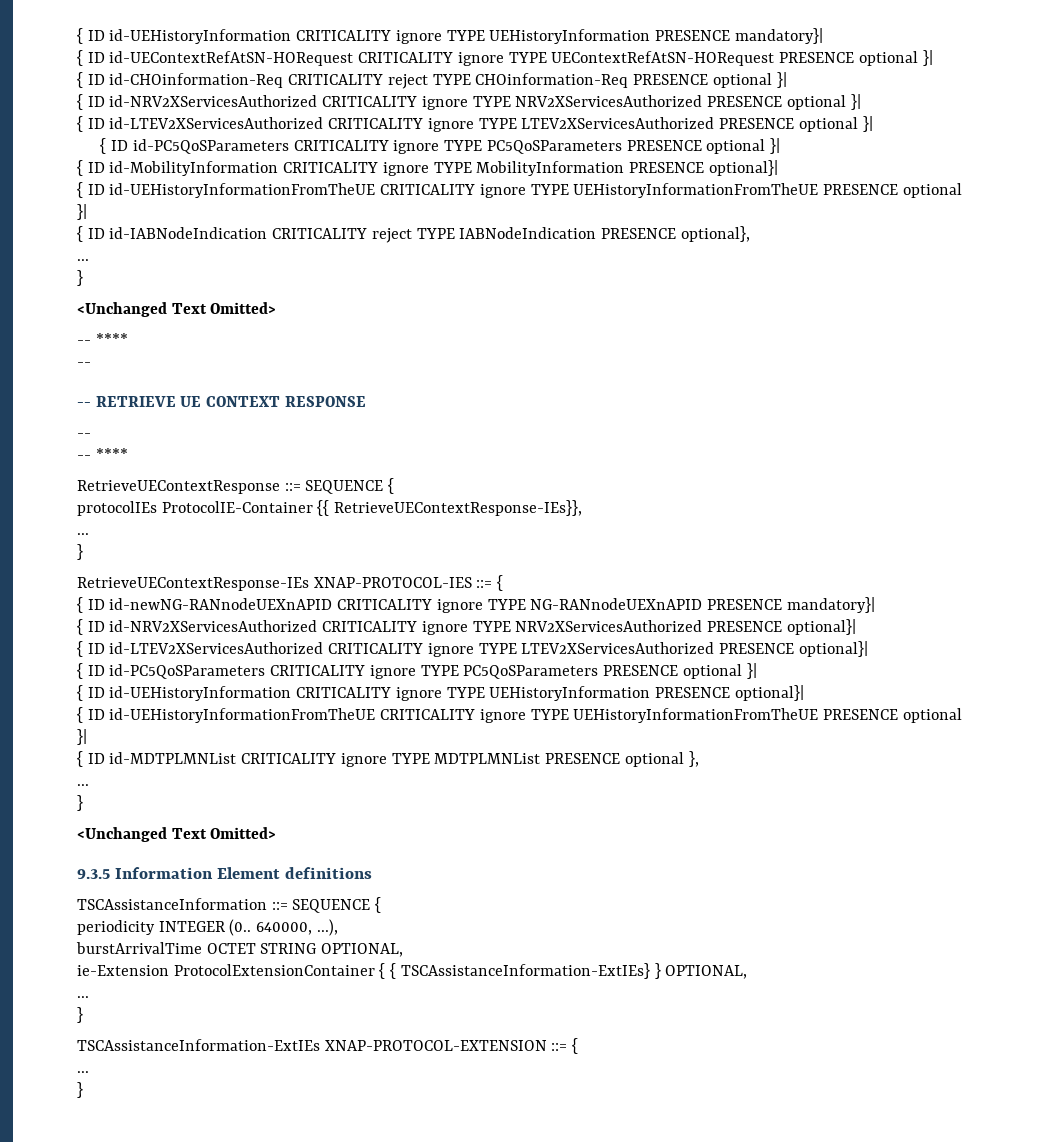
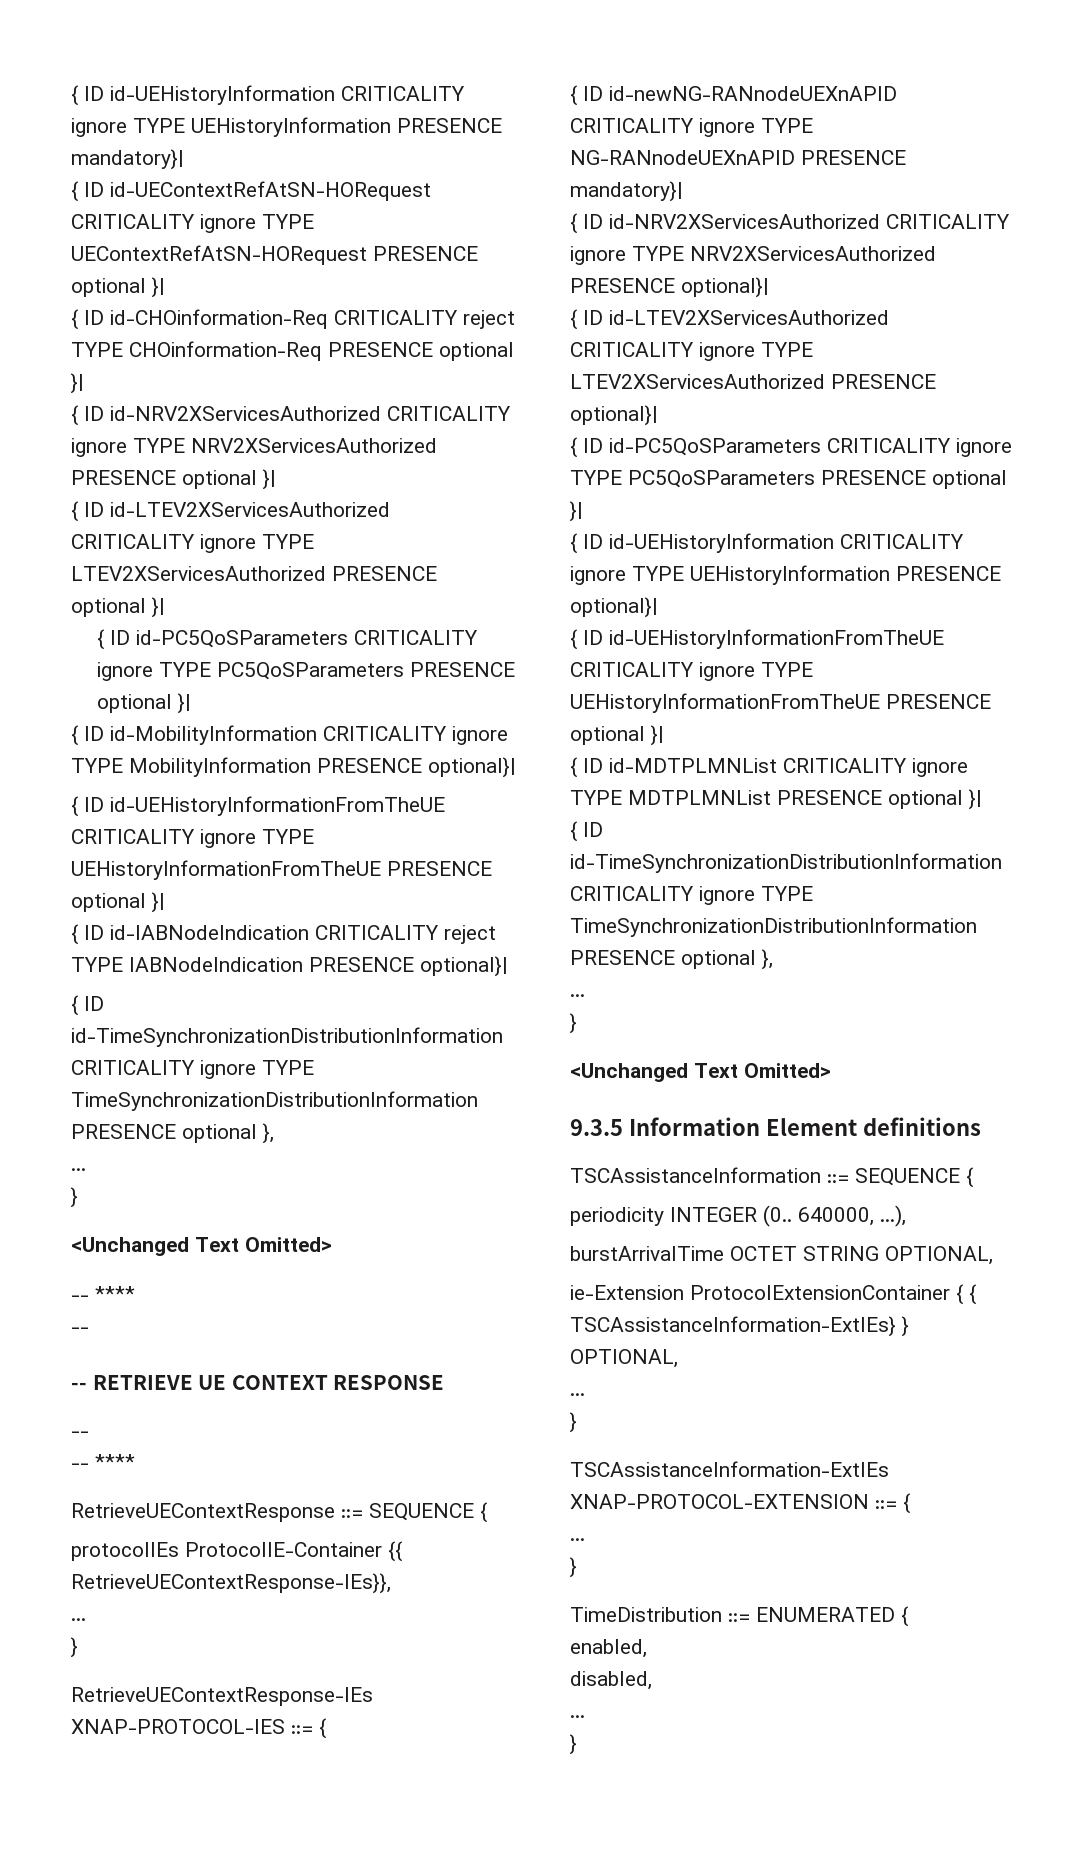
- { ID id-IABNodeIndication CRITICALITY reject TYPE IABNodeIndication PRESENCE optional},
+ { ID id-IABNodeIndication CRITICALITY reject TYPE IABNodeIndication PRESENCE optional}|
+ { ID id-TimeSynchronizationDistributionInformation CRITICALITY ignore TYPE TimeSynchronizationDistributionInformation PRESENCE optional },
- { ID id-MDTPLMNList CRITICALITY ignore TYPE MDTPLMNList PRESENCE optional },
+ { ID id-MDTPLMNList CRITICALITY ignore TYPE MDTPLMNList PRESENCE optional }|
+ { ID id-TimeSynchronizationDistributionInformation CRITICALITY ignore TYPE TimeSynchronizationDistributionInformation PRESENCE optional },
+ TimeDistribution ::= ENUMERATED {
+ enabled,
+ disabled,
+ ...
+ }

